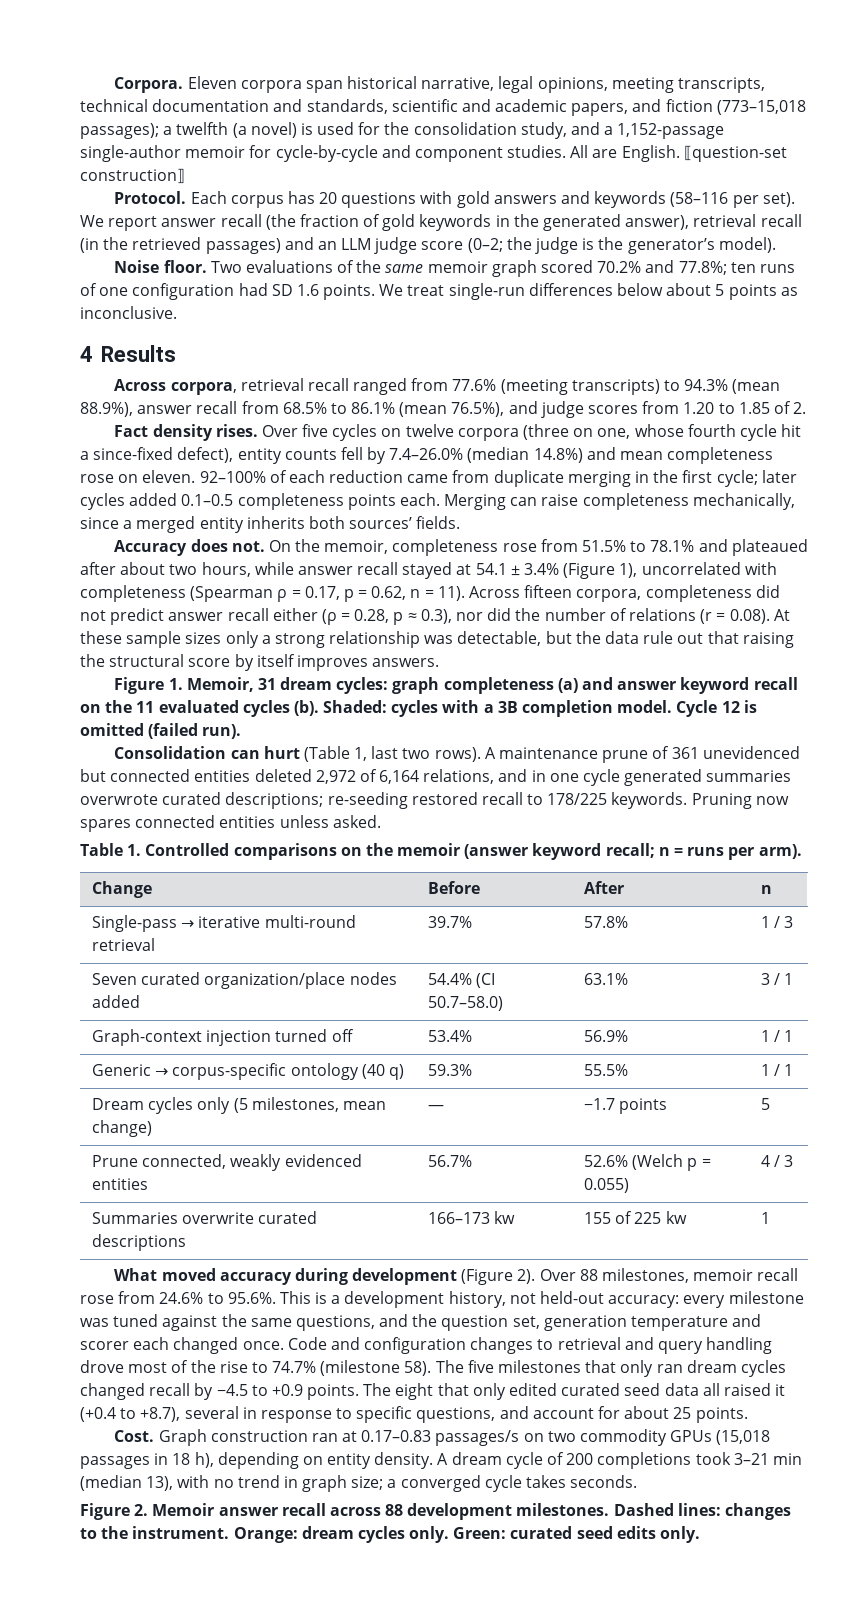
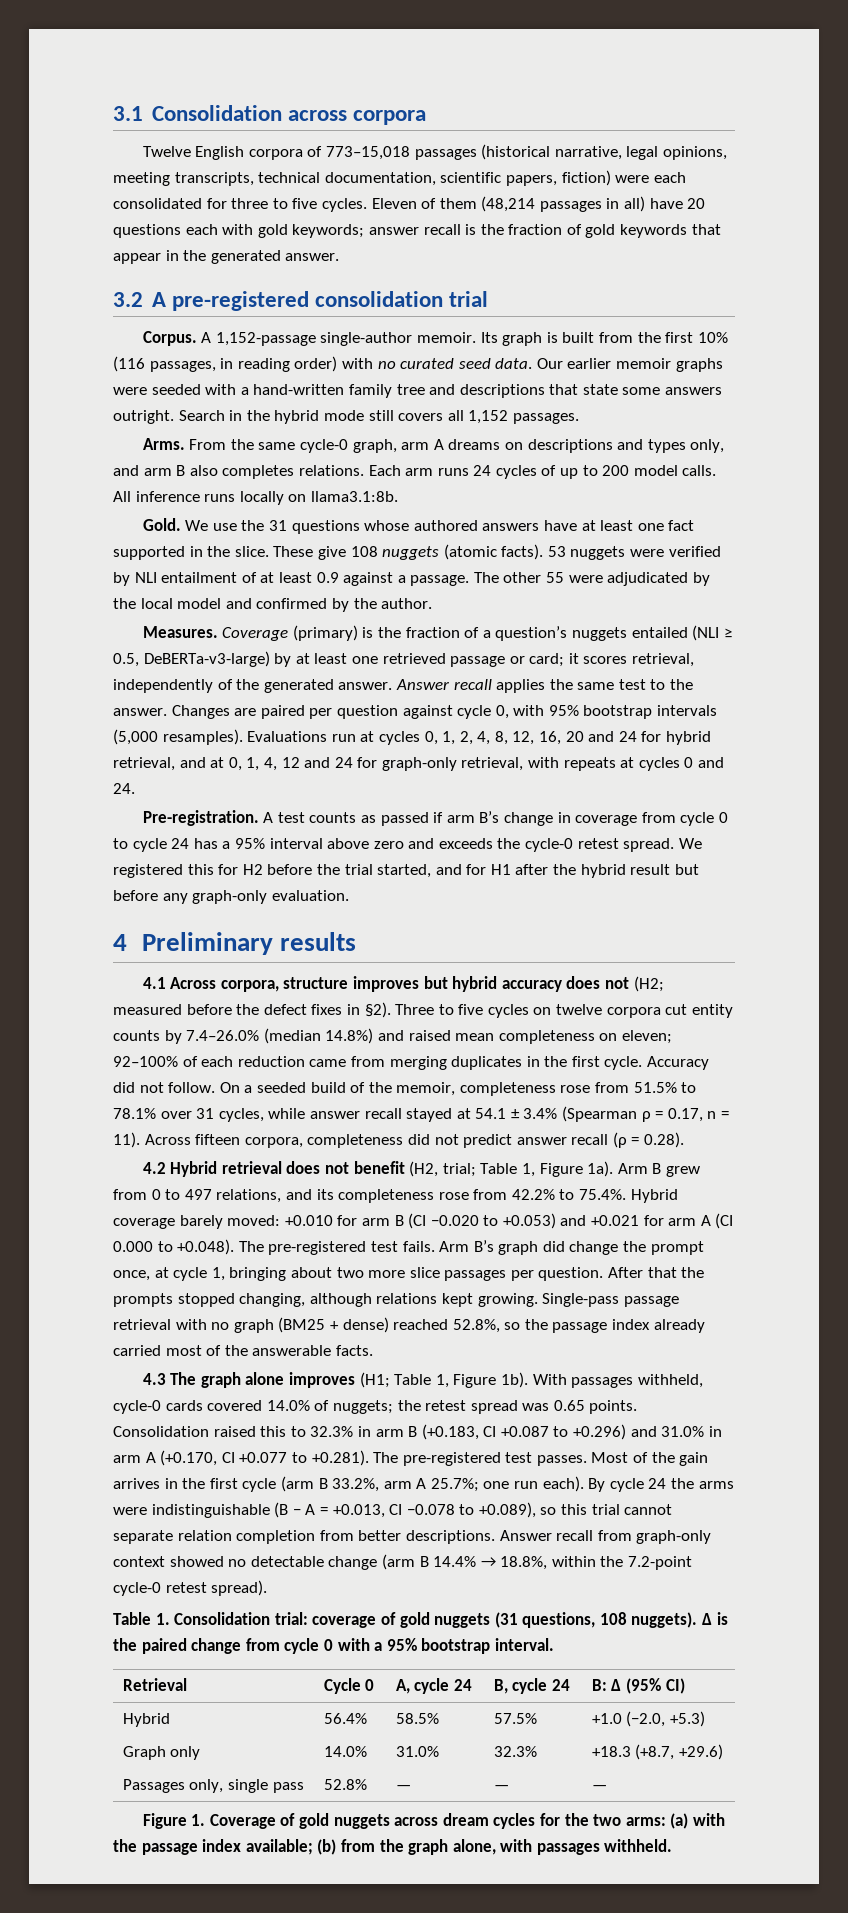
- Corpora. Eleven corpora span historical narrative, legal opinions, meeting transcripts, technical documentation and standards, scientific and academic papers, and fiction (773–15,018 passages); a twelfth (a novel) is used for the consolidation study, and a 1,152-passage single-author memoir for cycle-by-cycle and component studies. All are English. ⟦question-set construction⟧
- Protocol. Each corpus has 20 questions with gold answers and keywords (58–116 per set). We report answer recall (the fraction of gold keywords in the generated answer), retrieval recall (in the retrieved passages) and an LLM judge score (0–2; the judge is the generator’s model).
- Noise floor. Two evaluations of the same memoir graph scored 70.2% and 77.8%; ten runs of one configuration had SD 1.6 points. We treat single-run differences below about 5 points as inconclusive.
- 4 Results
- Across corpora, retrieval recall ranged from 77.6% (meeting transcripts) to 94.3% (mean 88.9%), answer recall from 68.5% to 86.1% (mean 76.5%), and judge scores from 1.20 to 1.85 of 2.
- Fact density rises. Over five cycles on twelve corpora (three on one, whose fourth cycle hit a since-fixed defect), entity counts fell by 7.4–26.0% (median 14.8%) and mean completeness rose on eleven. 92–100% of each reduction came from duplicate merging in the first cycle; later cycles added 0.1–0.5 completeness points each. Merging can raise completeness mechanically, since a merged entity inherits both sources’ fields.
- Accuracy does not. On the memoir, completeness rose from 51.5% to 78.1% and plateaued after about two hours, while answer recall stayed at 54.1 ± 3.4% (Figure 1), uncorrelated with completeness (Spearman ρ = 0.17, p = 0.62, n = 11).
+ 3.1 Consolidation across corpora
+ Twelve English corpora of 773–15,018 passages (historical narrative, legal opinions, meeting transcripts, technical documentation, scientific papers, fiction) were each consolidated for three to five cycles. Eleven of them (48,214 passages in all) have 20 questions each with gold keywords; answer recall is the fraction of gold keywords that appear in the generated answer.
+ 3.2 A pre-registered consolidation trial
+ Corpus. A 1,152-passage single-author memoir. Its graph is built from the first 10% (116 passages, in reading order) with no curated seed data. Our earlier memoir graphs were seeded with a hand-written family tree and descriptions that state some answers outright. Search in the hybrid mode still covers all 1,152 passages.
+ Arms. From the same cycle-0 graph, arm A dreams on descriptions and types only, and arm B also completes relations. Each arm runs 24 cycles of up to 200 model calls. All inference runs locally on llama3.1:8b.
+ Gold. We use the 31 questions whose authored answers have at least one fact supported in the slice. These give 108 nuggets (atomic facts). 53 nuggets were verified by NLI entailment of at least 0.9 against a passage. The other 55 were adjudicated by the local model and confirmed by the author.
+ Measures. Coverage (primary) is the fraction of a question’s nuggets entailed (NLI ≥ 0.5, DeBERTa-v3-large) by at least one retrieved passage or card; it scores retrieval, independently of the generated answer. Answer recall applies the same test to the answer. Changes are paired per question against cycle 0, with 95% bootstrap intervals (5,000 resamples). Evaluations run at cycles 0, 1, 2, 4, 8, 12, 16, 20 and 24 for hybrid retrieval, and at 0, 1, 4, 12 and 24 for graph-only retrieval, with repeats at cycles 0 and 24.
+ Pre-registration. A test counts as passed if arm B’s change in coverage from cycle 0 to cycle 24 has a 95% interval above zero and exceeds the cycle-0 retest spread. We registered this for H2 before the trial started, and for H1 after the hybrid result but before any graph-only evaluation.
+ 4 Preliminary results
+ 4.1 Across corpora, structure improves but hybrid accuracy does not (H2; measured before the defect fixes in §2). Three to five cycles on twelve corpora cut entity counts by 7.4–26.0% (median 14.8%) and raised mean completeness on eleven; 92–100% of each reduction came from merging duplicates in the first cycle. Accuracy did not follow. On a seeded build of the memoir, completeness rose from 51.5% to 78.1% over 31 cycles, while answer recall stayed at 54.1 ± 3.4% (Spearman ρ = 0.17, n = 11).
- Across fifteen corpora, completeness did not predict answer recall either (ρ = 0.28, p ≈ 0.3), nor did the number of relations (r = 0.08). At these sample sizes only a strong relationship was detectable, but the data rule out that raising the structural score by itself improves answers.
- Figure 1. Memoir, 31 dream cycles: graph completeness (a) and answer keyword recall on the 11 evaluated cycles (b). Shaded: cycles with a 3B completion model. Cycle 12 is omitted (failed run).
- Consolidation can hurt (Table 1, last two rows). A maintenance prune of 361 unevidenced but connected entities deleted 2,972 of 6,164 relations, and in one cycle generated summaries overwrote curated descriptions; re-seeding restored recall to 178/225 keywords. Pruning now spares connected entities unless asked.
- Table 1. Controlled comparisons on the memoir (answer keyword recall; n = runs per arm).
- Change | Before | After | n
- Single-pass → iterative multi-round retrieval | 39.7% | 57.8% | 1 / 3
- Seven curated organization/place nodes added | 54.4% (CI 50.7–58.0) | 63.1% | 3 / 1
- Graph-context injection turned off | 53.4% | 56.9% | 1 / 1
- Generic → corpus-specific ontology (40 q) | 59.3% | 55.5% | 1 / 1
- Dream cycles only (5 milestones, mean change) | — | −1.7 points | 5
- Prune connected, weakly evidenced entities | 56.7% | 52.6% (Welch p = 0.055) | 4 / 3
- Summaries overwrite curated descriptions | 166–173 kw | 155 of 225 kw | 1
- What moved accuracy during development (Figure 2). Over 88 milestones, memoir recall rose from 24.6% to 95.6%. This is a development history, not held-out accuracy: every milestone was tuned against the same questions, and the question set, generation temperature and scorer each changed once. Code and configuration changes to retrieval and query handling drove most of the rise to 74.7% (milestone 58). The five milestones that only ran dream cycles changed recall by −4.5 to +0.9 points. The eight that only edited curated seed data all raised it (+0.4 to +8.7), several in response to specific questions, and account for about 25 points.
- Cost. Graph construction ran at 0.17–0.83 passages/s on two commodity GPUs (15,018 passages in 18 h), depending on entity density. A dream cycle of 200 completions took 3–21 min (median 13), with no trend in graph size; a converged cycle takes seconds.
- Figure 2. Memoir answer recall across 88 development milestones. Dashed lines: changes to the instrument. Orange: dream cycles only. Green: curated seed edits only.
+ Across fifteen corpora, completeness did not predict answer recall (ρ = 0.28).
+ 4.2 Hybrid retrieval does not benefit (H2, trial; Table 1, Figure 1a). Arm B grew from 0 to 497 relations, and its completeness rose from 42.2% to 75.4%. Hybrid coverage barely moved: +0.010 for arm B (CI −0.020 to +0.053) and +0.021 for arm A (CI 0.000 to +0.048). The pre-registered test fails. Arm B’s graph did change the prompt once, at cycle 1, bringing about two more slice passages per question. After that the prompts stopped changing, although relations kept growing. Single-pass passage retrieval with no graph (BM25 + dense) reached 52.8%, so the passage index already carried most of the answerable facts.
+ 4.3 The graph alone improves (H1; Table 1, Figure 1b). With passages withheld, cycle-0 cards covered 14.0% of nuggets; the retest spread was 0.65 points. Consolidation raised this to 32.3% in arm B (+0.183, CI +0.087 to +0.296) and 31.0% in arm A (+0.170, CI +0.077 to +0.281). The pre-registered test passes. Most of the gain arrives in the first cycle (arm B 33.2%, arm A 25.7%; one run each). By cycle 24 the arms were indistinguishable (B − A = +0.013, CI −0.078 to +0.089), so this trial cannot separate relation completion from better descriptions. Answer recall from graph-only context showed no detectable change (arm B 14.4% → 18.8%, within the 7.2-point cycle-0 retest spread).
+ Table 1. Consolidation trial: coverage of gold nuggets (31 questions, 108 nuggets). Δ is the paired change from cycle 0 with a 95% bootstrap interval.
+ Retrieval | Cycle 0 | A, cycle 24 | B, cycle 24 | B: Δ (95% CI)
+ Hybrid | 56.4% | 58.5% | 57.5% | +1.0 (−2.0, +5.3)
+ Graph only | 14.0% | 31.0% | 32.3% | +18.3 (+8.7, +29.6)
+ Passages only, single pass | 52.8% | — | — | —
+ Figure 1. Coverage of gold nuggets across dream cycles for the two arms: (a) with the passage index available; (b) from the graph alone, with passages withheld.

